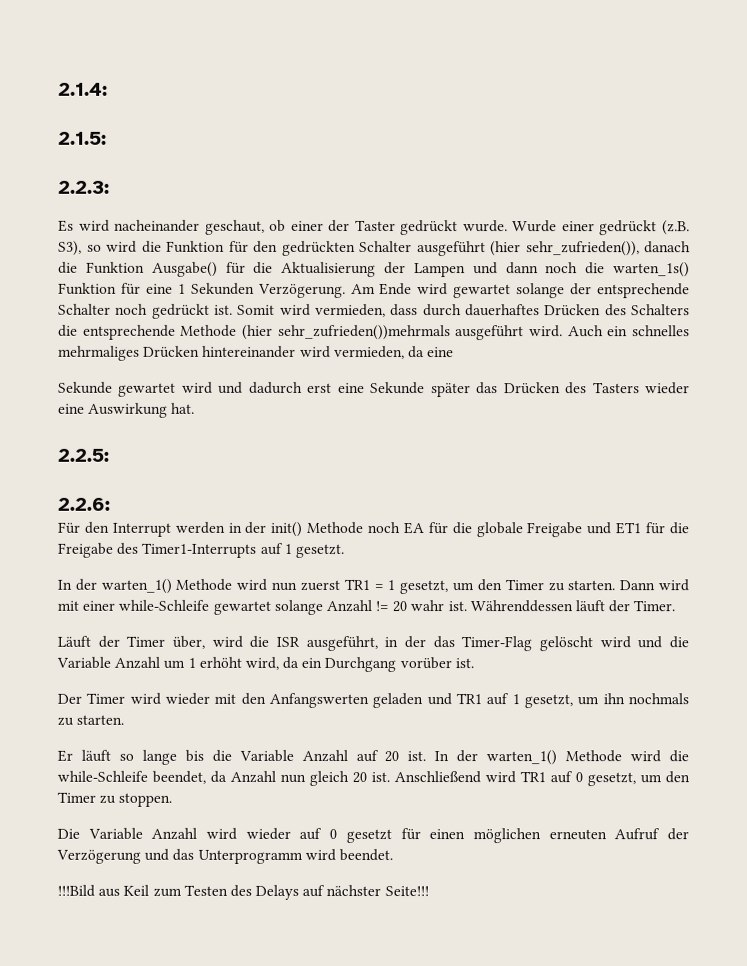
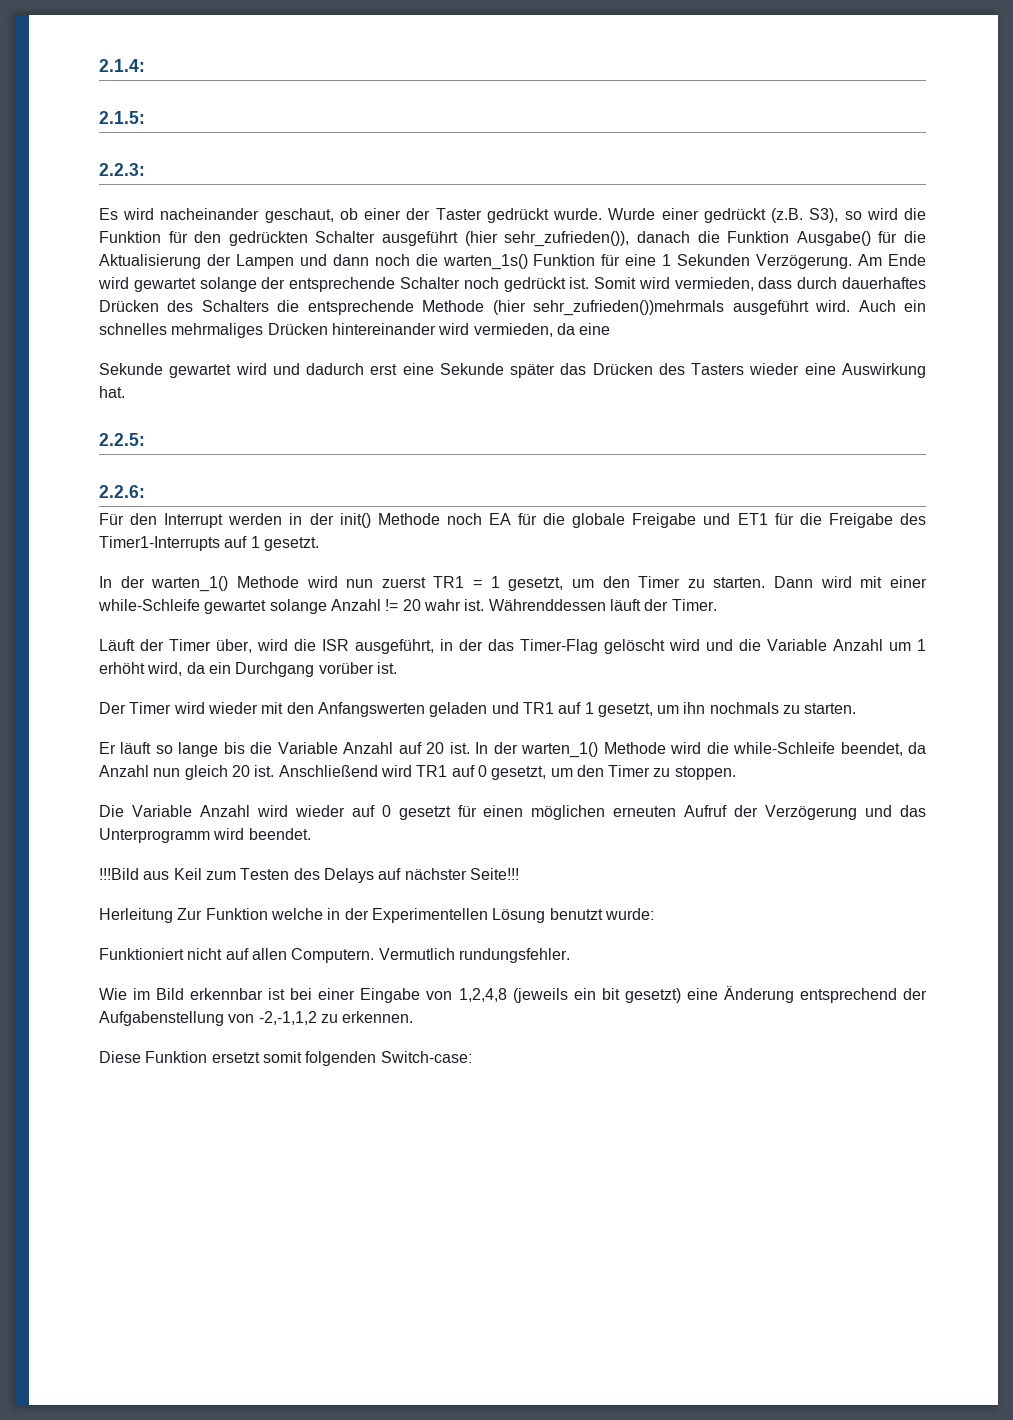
+ Herleitung Zur Funktion welche in der Experimentellen Lösung benutzt wurde:
+ Funktioniert nicht auf allen Computern. Vermutlich rundungsfehler.
+ Wie im Bild erkennbar ist bei einer Eingabe von 1,2,4,8 (jeweils ein bit gesetzt) eine Änderung entsprechend der Aufgabenstellung von -2,-1,1,2 zu erkennen.
+ Diese Funktion ersetzt somit folgenden Switch-case:

